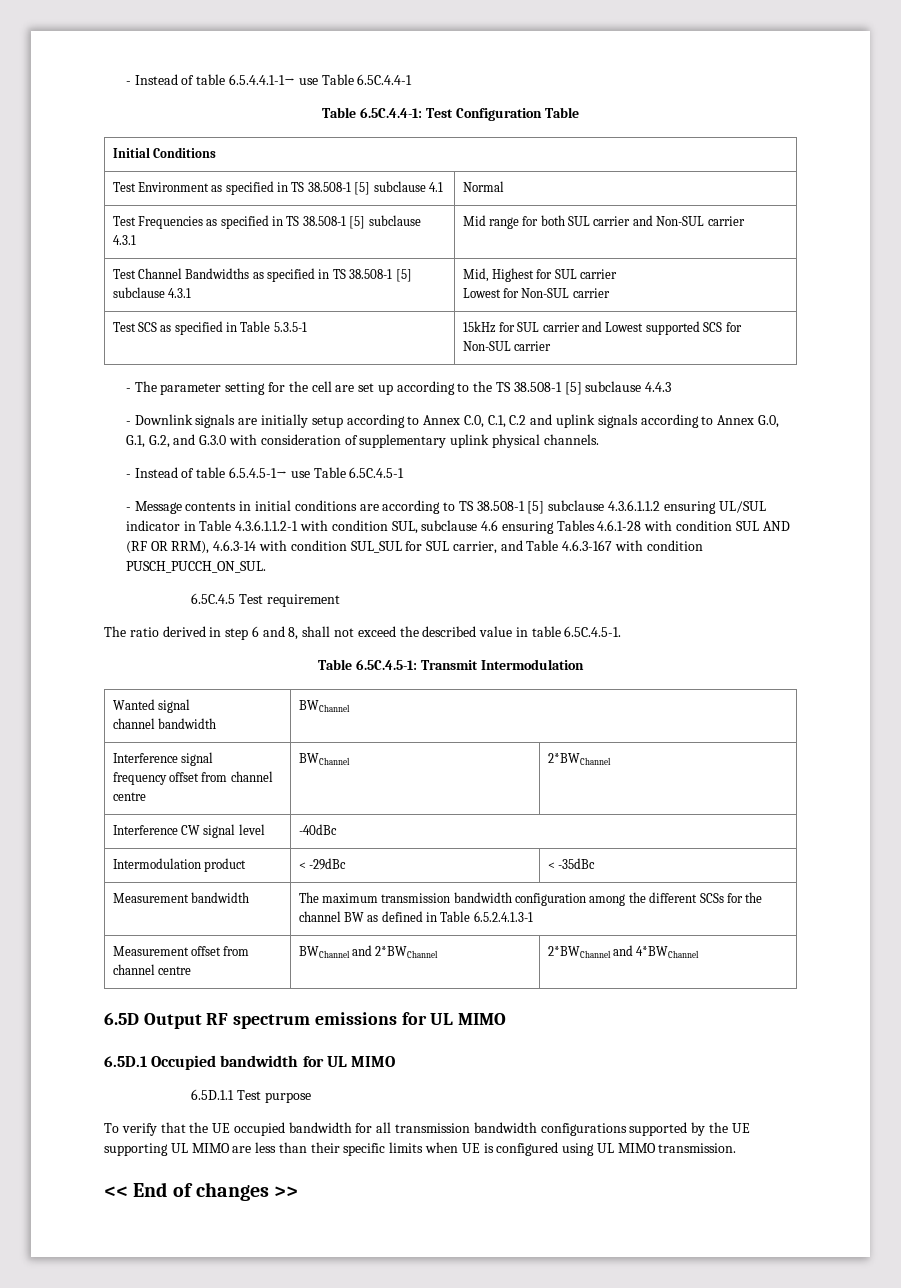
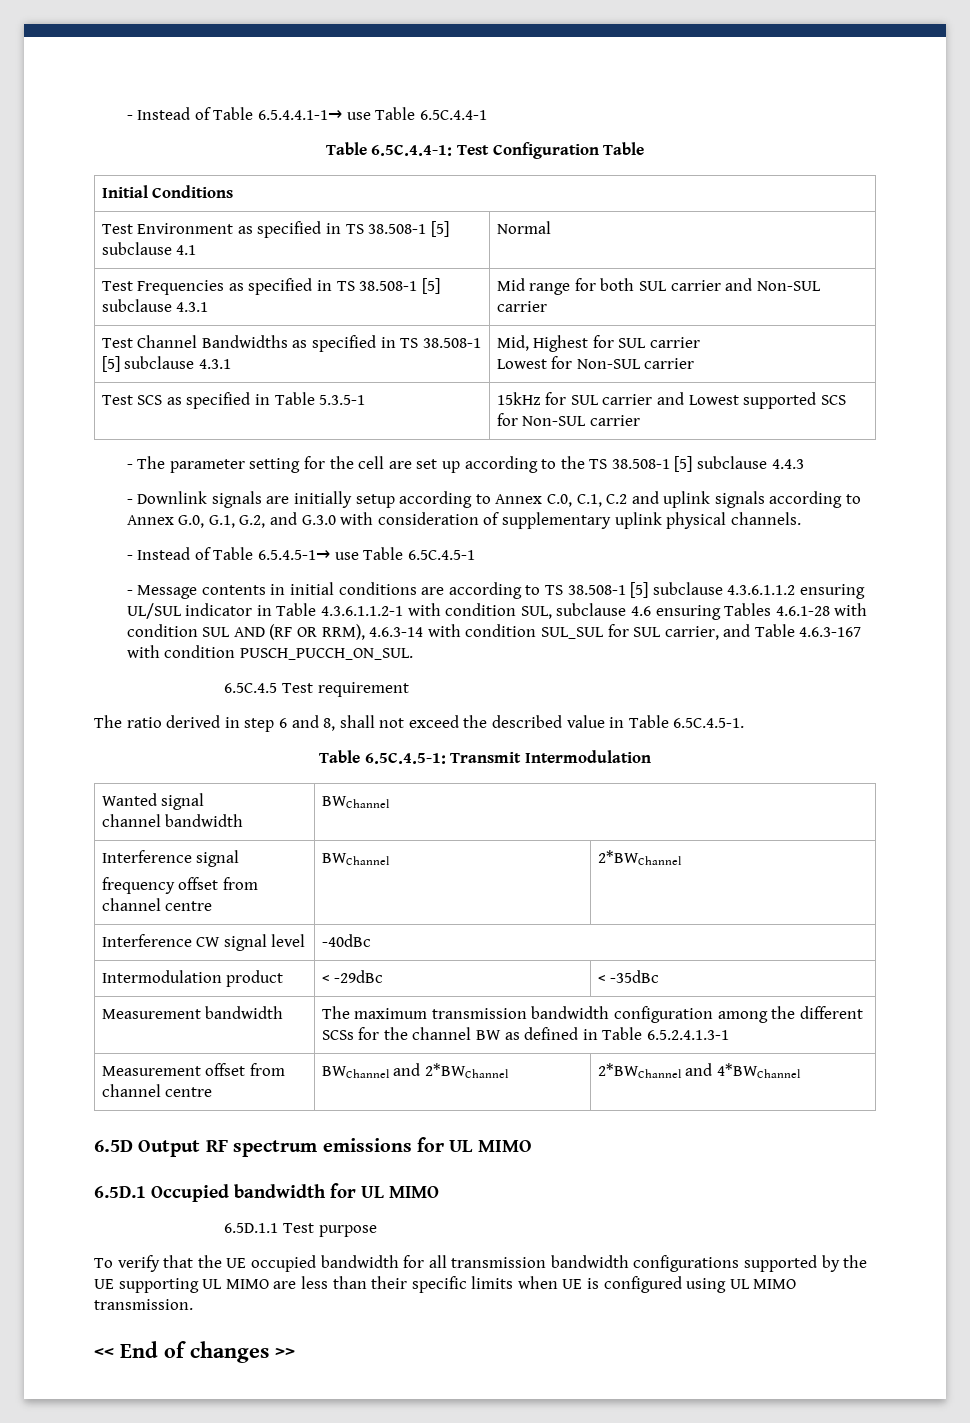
- - Instead of table 6.5.4.4.1-1→ use Table 6.5C.4.4-1
+ - Instead of Table 6.5.4.4.1-1→ use Table 6.5C.4.4-1
- - Instead of table 6.5.4.5-1→ use Table 6.5C.4.5-1
+ - Instead of Table 6.5.4.5-1→ use Table 6.5C.4.5-1
- The ratio derived in step 6 and 8, shall not exceed the described value in table 6.5C.4.5-1.
+ The ratio derived in step 6 and 8, shall not exceed the described value in Table 6.5C.4.5-1.

